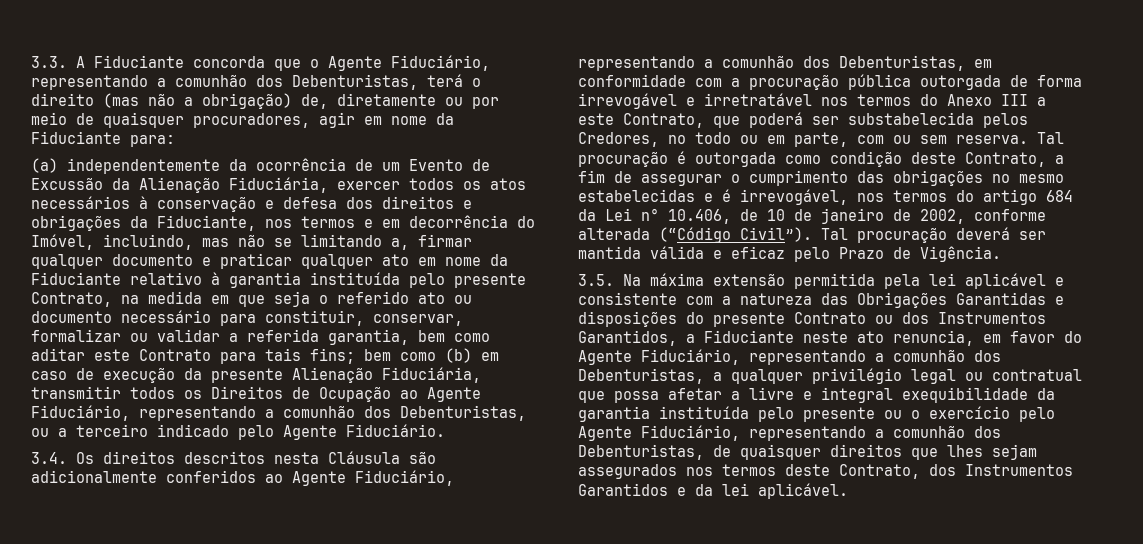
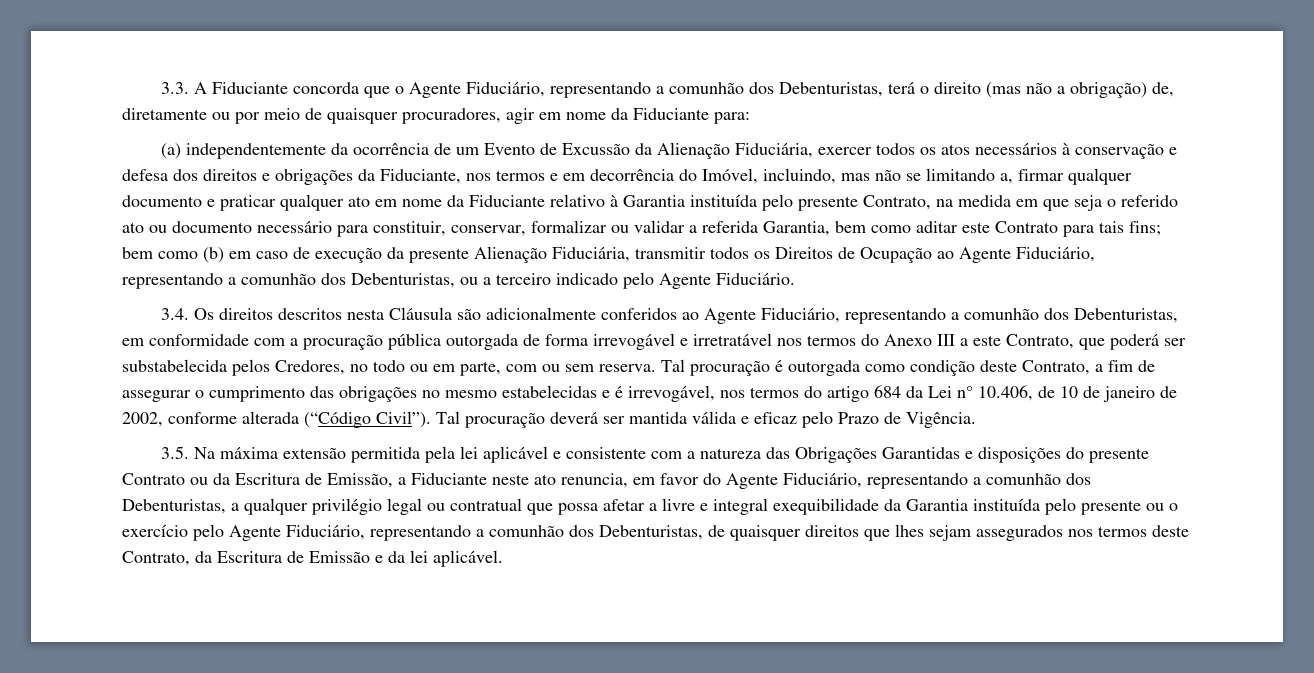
- (a) independentemente da ocorrência de um Evento de Excussão da Alienação Fiduciária, exercer todos os atos necessários à conservação e defesa dos direitos e obrigações da Fiduciante, nos termos e em decorrência do Imóvel, incluindo, mas não se limitando a, firmar qualquer documento e praticar qualquer ato em nome da Fiduciante relativo à garantia instituída pelo presente Contrato, na medida em que seja o referido ato ou documento necessário para constituir, conservar, formalizar ou validar a referida garantia, bem como aditar este Contrato para tais fins;
+ (a) independentemente da ocorrência de um Evento de Excussão da Alienação Fiduciária, exercer todos os atos necessários à conservação e defesa dos direitos e obrigações da Fiduciante, nos termos e em decorrência do Imóvel, incluindo, mas não se limitando a, firmar qualquer documento e praticar qualquer ato em nome da Fiduciante relativo à Garantia instituída pelo presente Contrato, na medida em que seja o referido ato ou documento necessário para constituir, conservar, formalizar ou validar a referida Garantia, bem como aditar este Contrato para tais fins;
- 3.5. Na máxima extensão permitida pela lei aplicável e consistente com a natureza das Obrigações Garantidas e disposições do presente Contrato ou dos Instrumentos Garantidos, a Fiduciante neste ato renuncia, em favor do Agente Fiduciário, representando a comunhão dos Debenturistas, a qualquer privilégio legal ou contratual que possa afetar a livre e integral exequibilidade da garantia instituída pelo presente ou o exercício pelo Agente Fiduciário, representando a comunhão dos Debenturistas, de quaisquer direitos que lhes sejam assegurados nos termos deste Contrato, dos Instrumentos Garantidos e da lei aplicável.
+ 3.5. Na máxima extensão permitida pela lei aplicável e consistente com a natureza das Obrigações Garantidas e disposições do presente Contrato ou da Escritura de Emissão, a Fiduciante neste ato renuncia, em favor do Agente Fiduciário, representando a comunhão dos Debenturistas, a qualquer privilégio legal ou contratual que possa afetar a livre e integral exequibilidade da Garantia instituída pelo presente ou o exercício pelo Agente Fiduciário, representando a comunhão dos Debenturistas, de quaisquer direitos que lhes sejam assegurados nos termos deste Contrato, da Escritura de Emissão e da lei aplicável.

